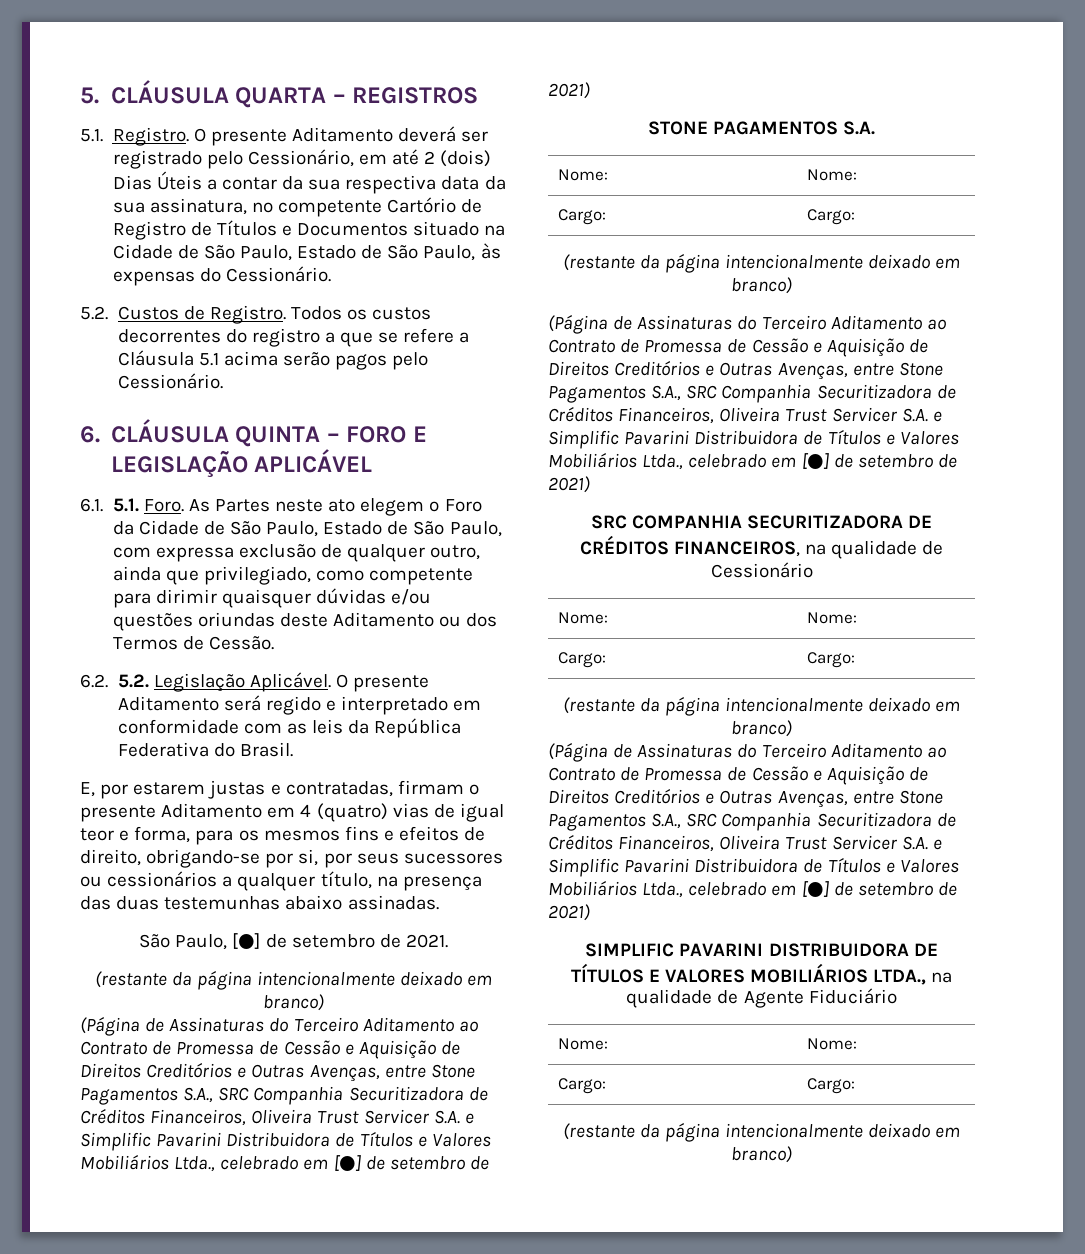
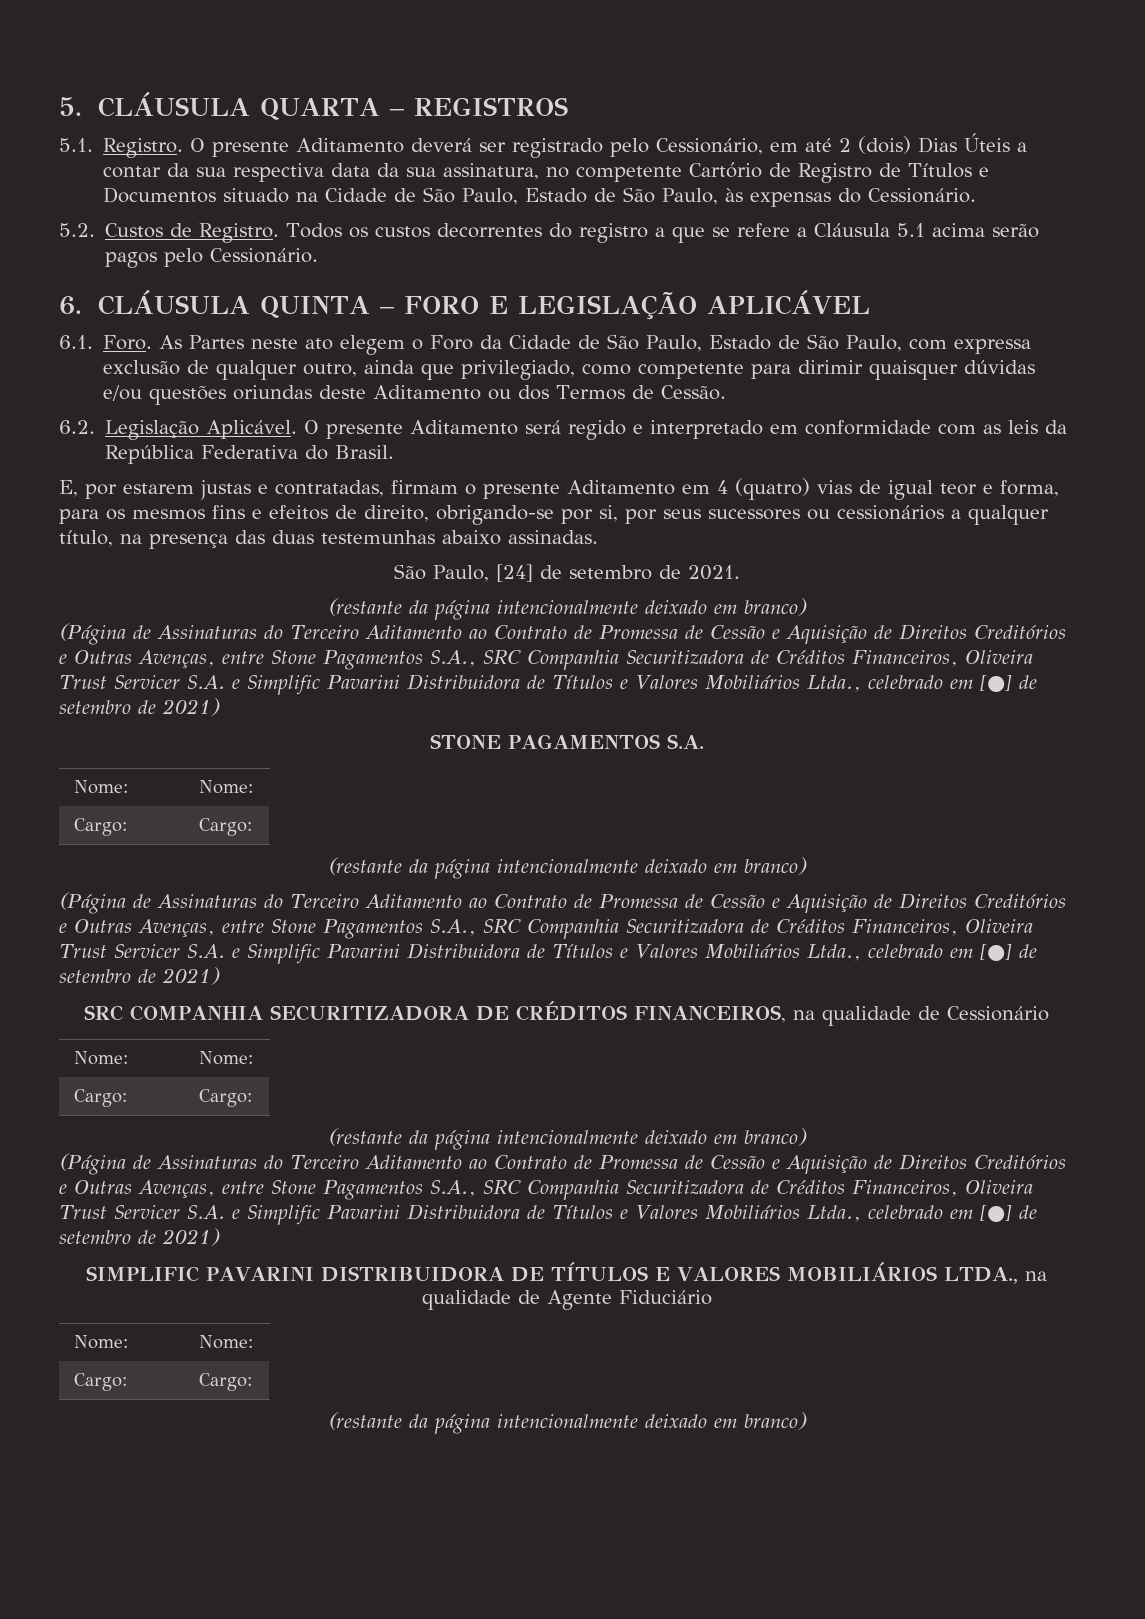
- 6.1. 5.1. Foro.
+ 6.1. Foro.
- 6.2. 5.2. Legislação Aplicável.
+ 6.2. Legislação Aplicável.
- São Paulo, [●] de setembro de 2021.
+ São Paulo, [24] de setembro de 2021.

